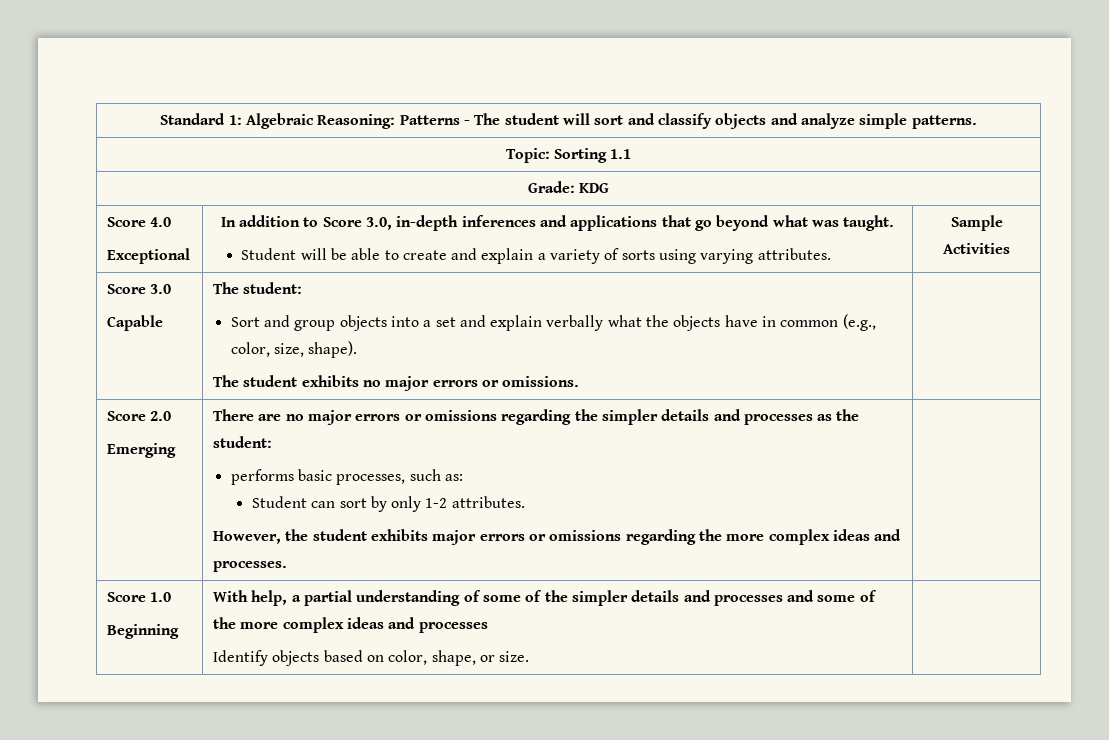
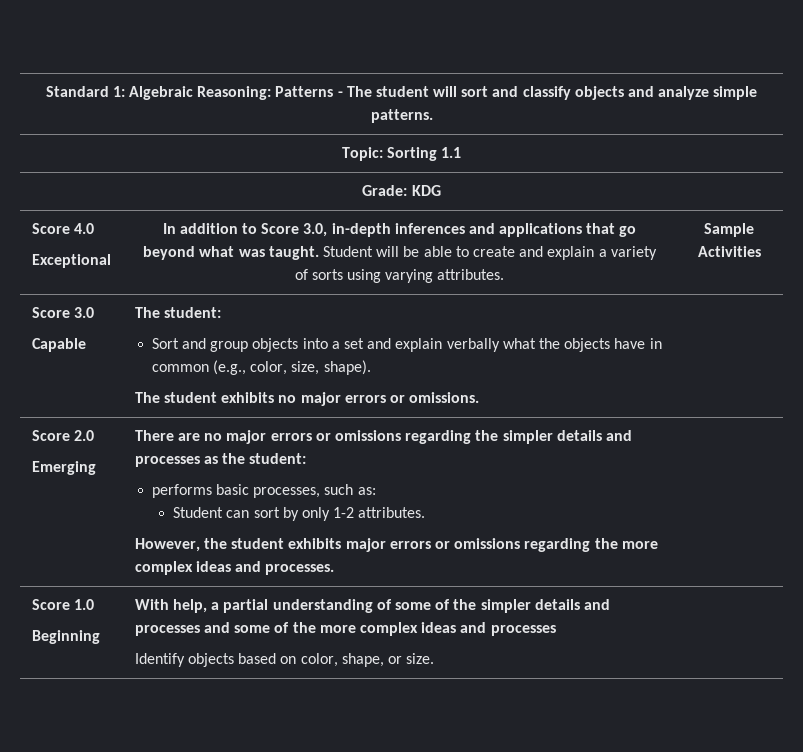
  Score 4.0
- Exceptional | In addition to Score 3.0, in-depth inferences and applications that go beyond what was taught.
- Student will be able to create and explain a variety of sorts using varying attributes. | Sample Activities
+ Exceptional | In addition to Score 3.0, in-depth inferences and applications that go beyond what was taught. Student will be able to create and explain a variety of sorts using varying attributes. | Sample Activities

